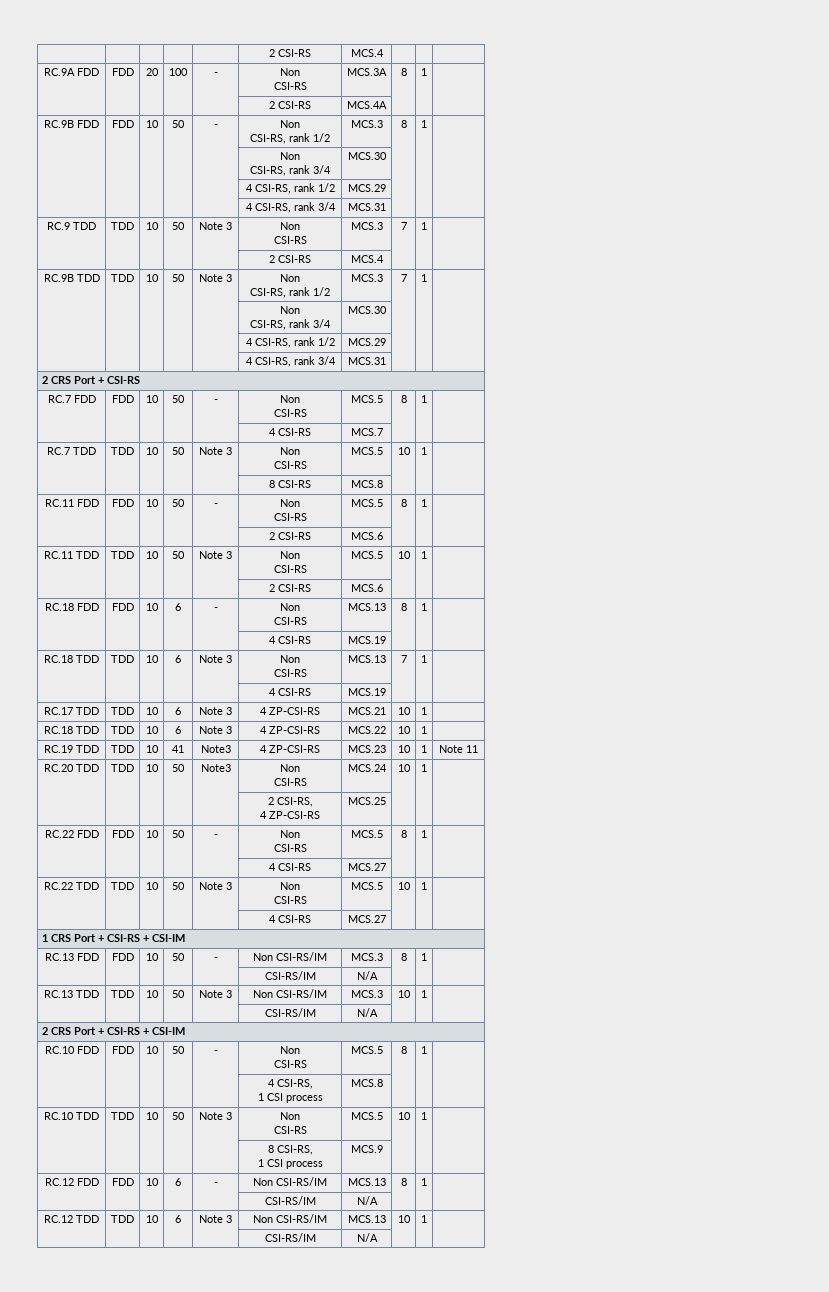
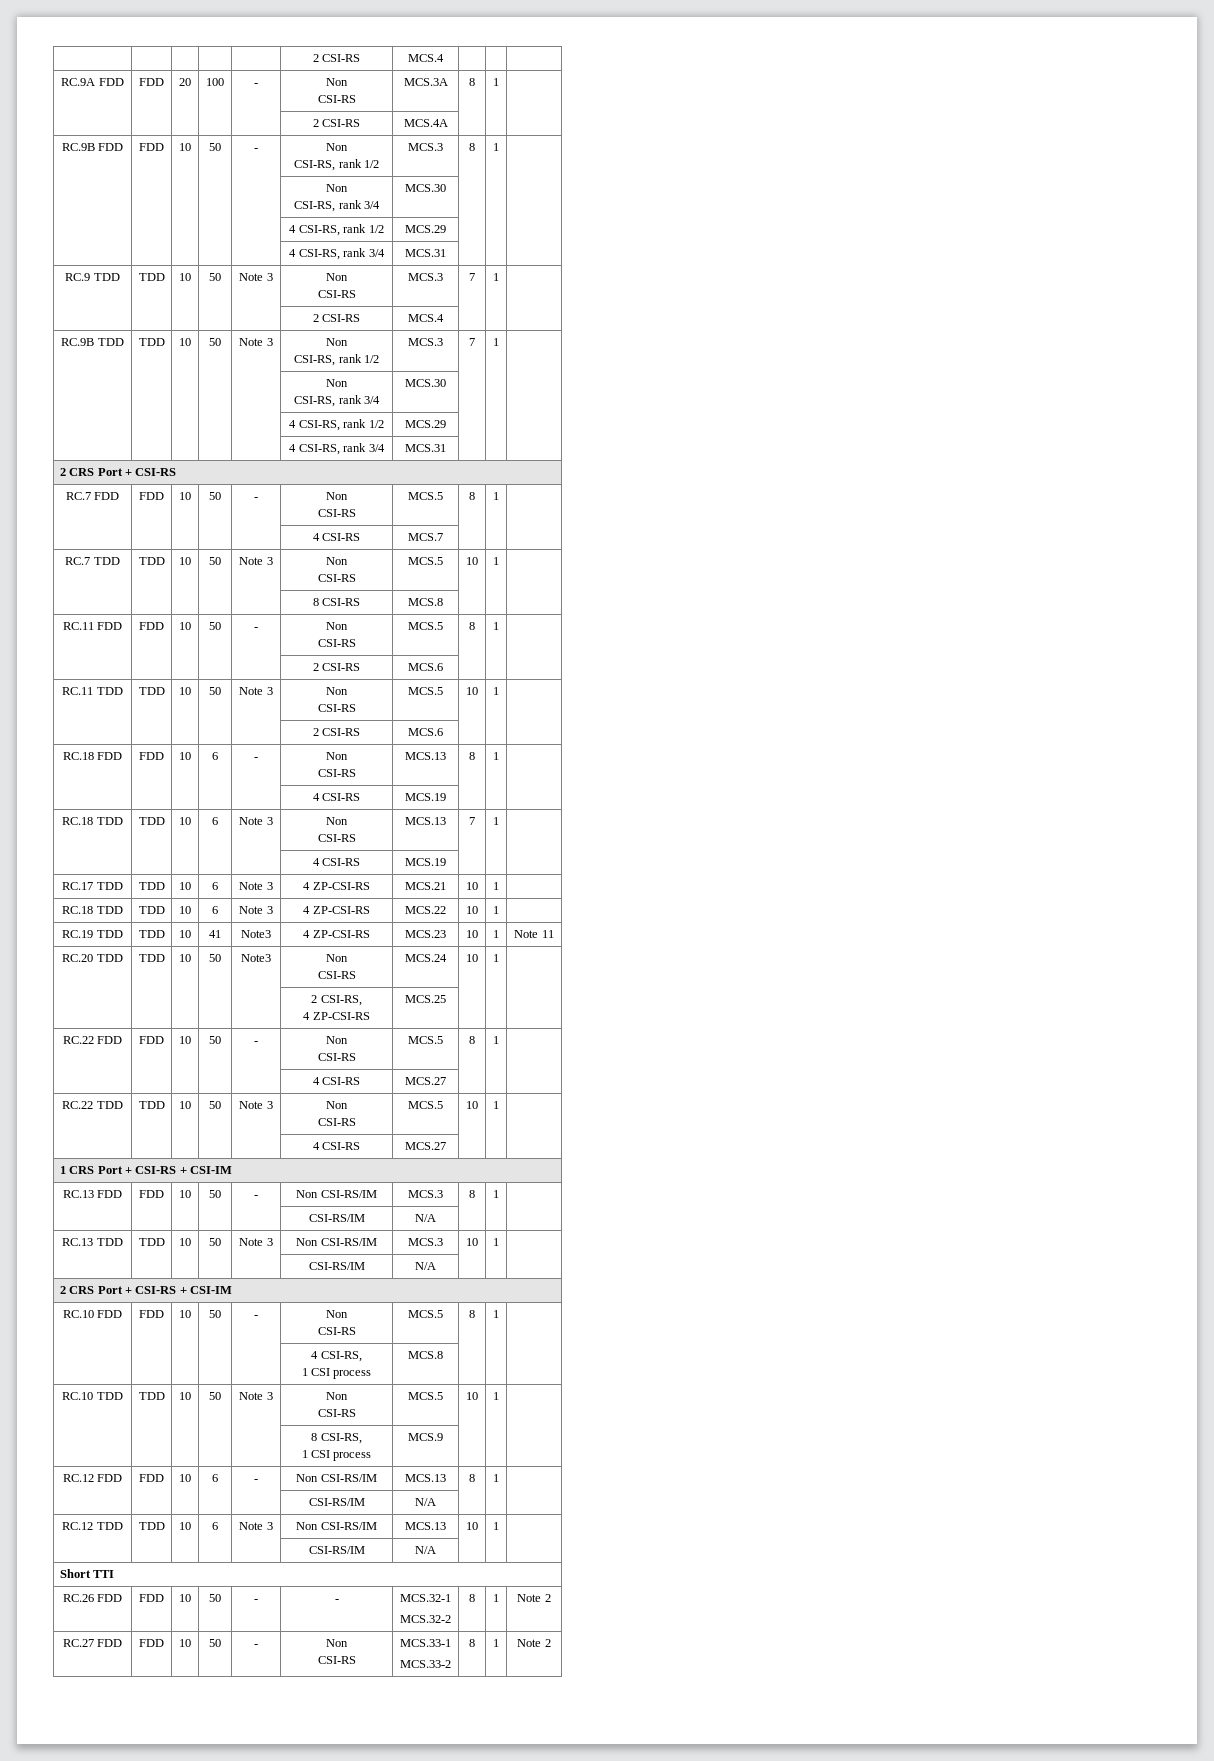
+ Short TTI
+ RC.26 FDD | FDD | 10 | 50 | - | - | MCS.32-1
+ MCS.32-2 | 8 | 1 | Note 2
+ RC.27 FDD | FDD | 10 | 50 | - | Non
+ CSI-RS | MCS.33-1
+ MCS.33-2 | 8 | 1 | Note 2

